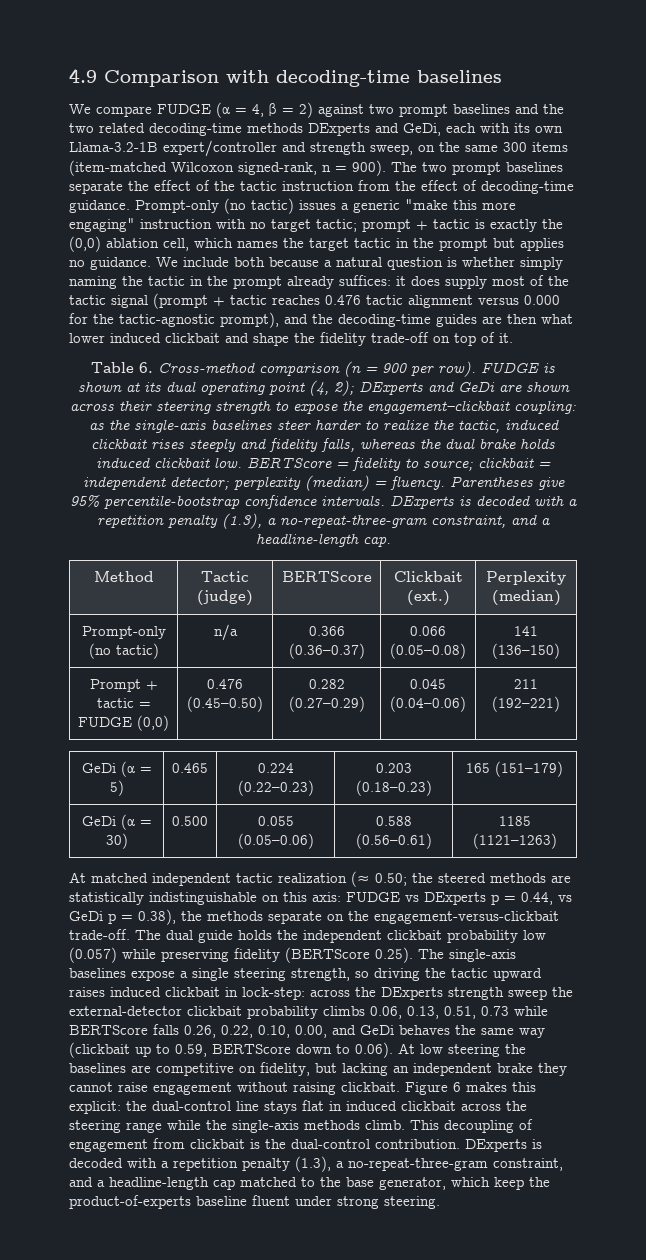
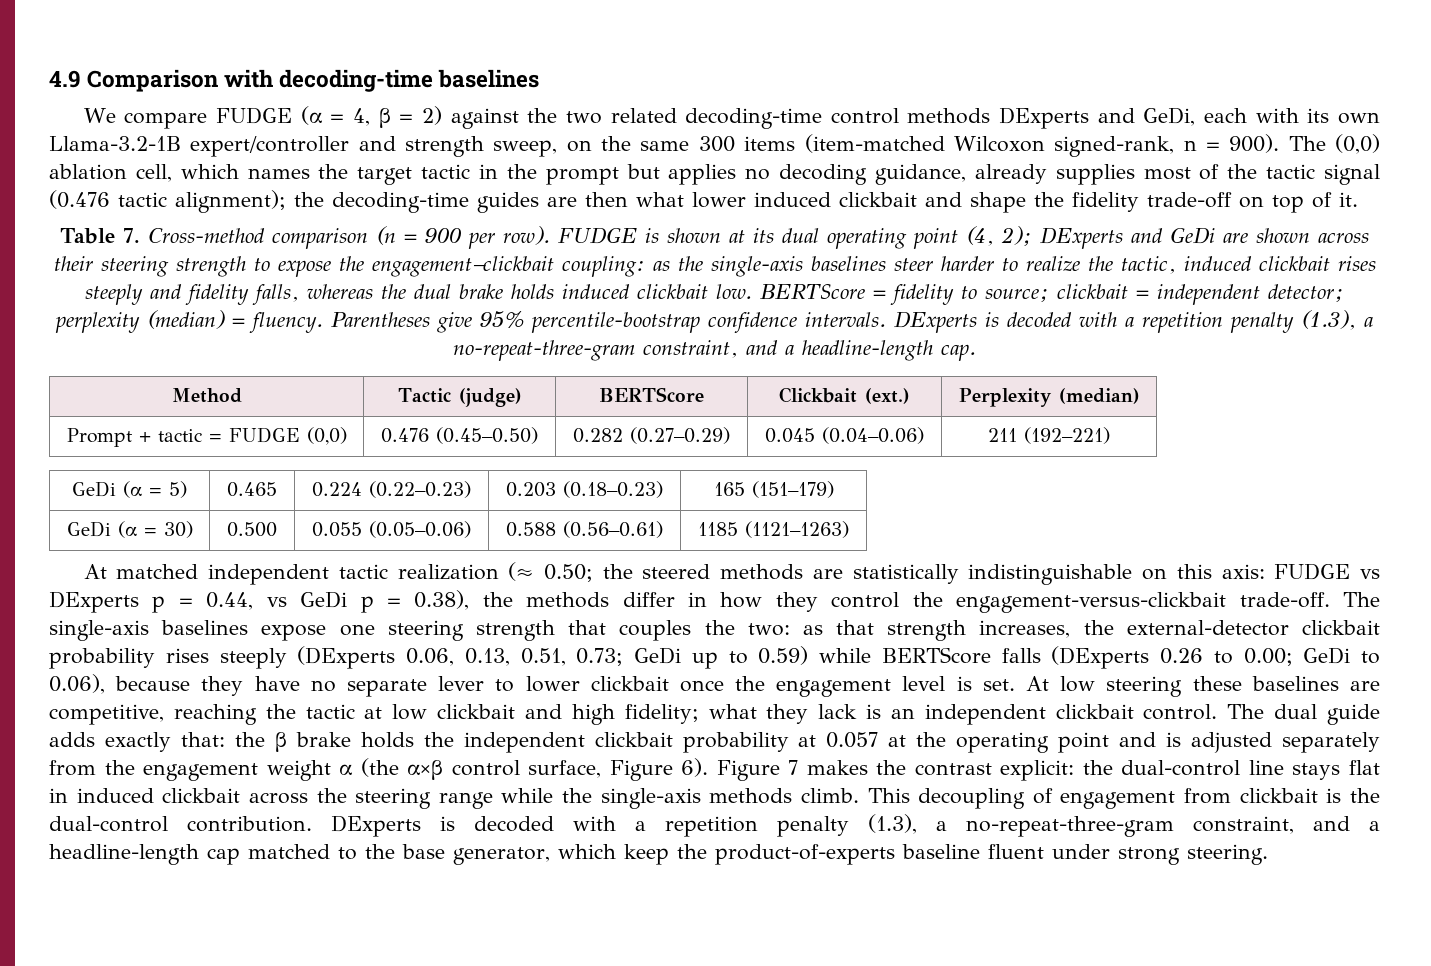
- We compare FUDGE (α = 4, β = 2) against two prompt baselines and the two related decoding-time methods DExperts and GeDi, each with its own Llama-3.2-1B expert/controller and strength sweep, on the same 300 items (item-matched Wilcoxon signed-rank, n = 900).
+ We compare FUDGE (α = 4, β = 2) against the two related decoding-time control methods DExperts and GeDi, each with its own Llama-3.2-1B expert/controller and strength sweep, on the same 300 items (item-matched Wilcoxon signed-rank, n = 900).
- The two prompt baselines separate the effect of the tactic instruction from the effect of decoding-time guidance. Prompt-only (no tactic) issues a generic "make this more engaging" instruction with no target tactic; prompt + tactic is exactly the (0,0) ablation cell, which names the target tactic in the prompt but applies no guidance. We include both because a natural question is whether simply naming the tactic in the prompt already suffices: it does supply most of the tactic signal (prompt + tactic reaches 0.476 tactic alignment versus 0.000 for the tactic-agnostic prompt), and the decoding-time guides are then what lower induced clickbait and shape the fidelity trade-off on top of it.
+ The (0,0) ablation cell, which names the target tactic in the prompt but applies no decoding guidance, already supplies most of the tactic signal (0.476 tactic alignment); the decoding-time guides are then what lower induced clickbait and shape the fidelity trade-off on top of it.
- Table 6. Cross-method comparison (n = 900 per row).
+ Table 7. Cross-method comparison (n = 900 per row).
- Prompt-only (no tactic) | n/a | 0.366 (0.36–0.37) | 0.066 (0.05–0.08) | 141 (136–150)
- At matched independent tactic realization (≈ 0.50; the steered methods are statistically indistinguishable on this axis: FUDGE vs DExperts p = 0.44, vs GeDi p = 0.38), the methods separate on the engagement-versus-clickbait trade-off. The dual guide holds the independent clickbait probability low (0.057) while preserving fidelity (BERTScore 0.25). The single-axis baselines expose a single steering strength, so driving the tactic upward raises induced clickbait in lock-step: across the DExperts strength sweep the external-detector clickbait probability climbs 0.06, 0.13, 0.51, 0.73 while BERTScore falls 0.26, 0.22, 0.10, 0.00, and GeDi behaves the same way (clickbait up to 0.59, BERTScore down to 0.06). At low steering the baselines are competitive on fidelity, but lacking an independent brake they cannot raise engagement without raising clickbait. Figure 6 makes this explicit: the dual-control line stays flat in induced clickbait across the steering range while the single-axis methods climb.
+ At matched independent tactic realization (≈ 0.50; the steered methods are statistically indistinguishable on this axis: FUDGE vs DExperts p = 0.44, vs GeDi p = 0.38), the methods differ in how they control the engagement-versus-clickbait trade-off. The single-axis baselines expose one steering strength that couples the two: as that strength increases, the external-detector clickbait probability rises steeply (DExperts 0.06, 0.13, 0.51, 0.73; GeDi up to 0.59) while BERTScore falls (DExperts 0.26 to 0.00; GeDi to 0.06), because they have no separate lever to lower clickbait once the engagement level is set. At low steering these baselines are competitive, reaching the tactic at low clickbait and high fidelity; what they lack is an independent clickbait control. The dual guide adds exactly that: the β brake holds the independent clickbait probability at 0.057 at the operating point and is adjusted separately from the engagement weight α (the α×β control surface, Figure 6). Figure 7 makes the contrast explicit: the dual-control line stays flat in induced clickbait across the steering range while the single-axis methods climb.

